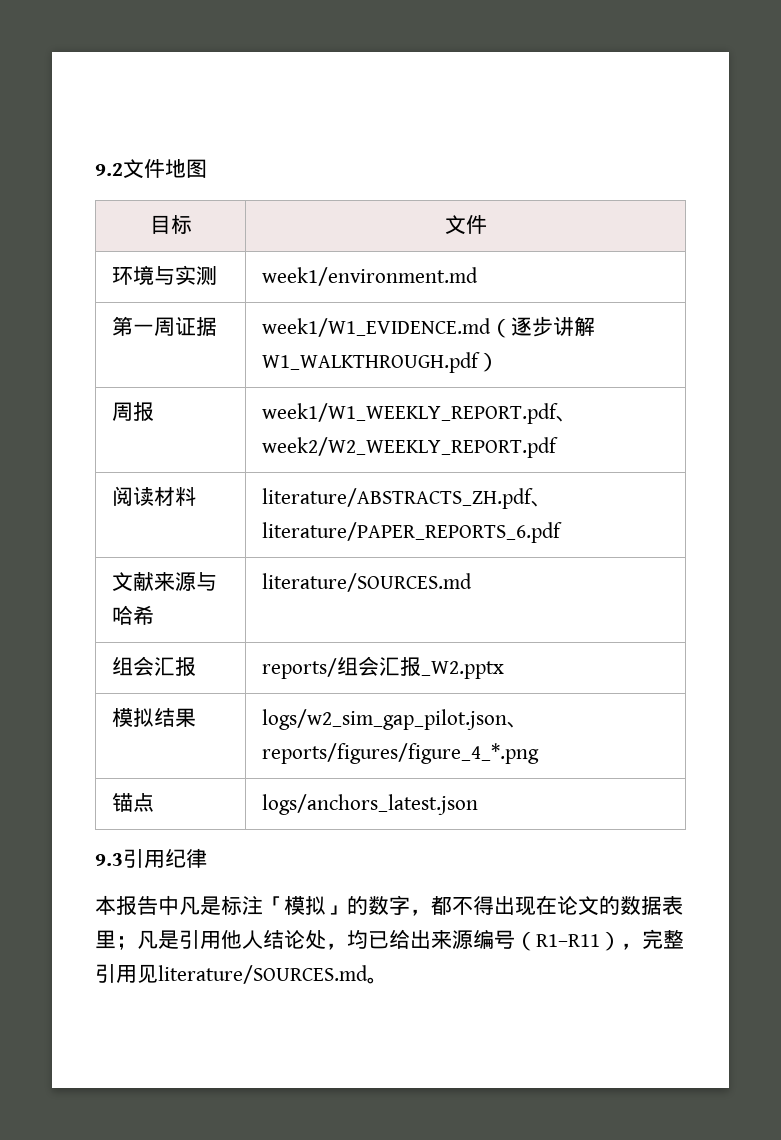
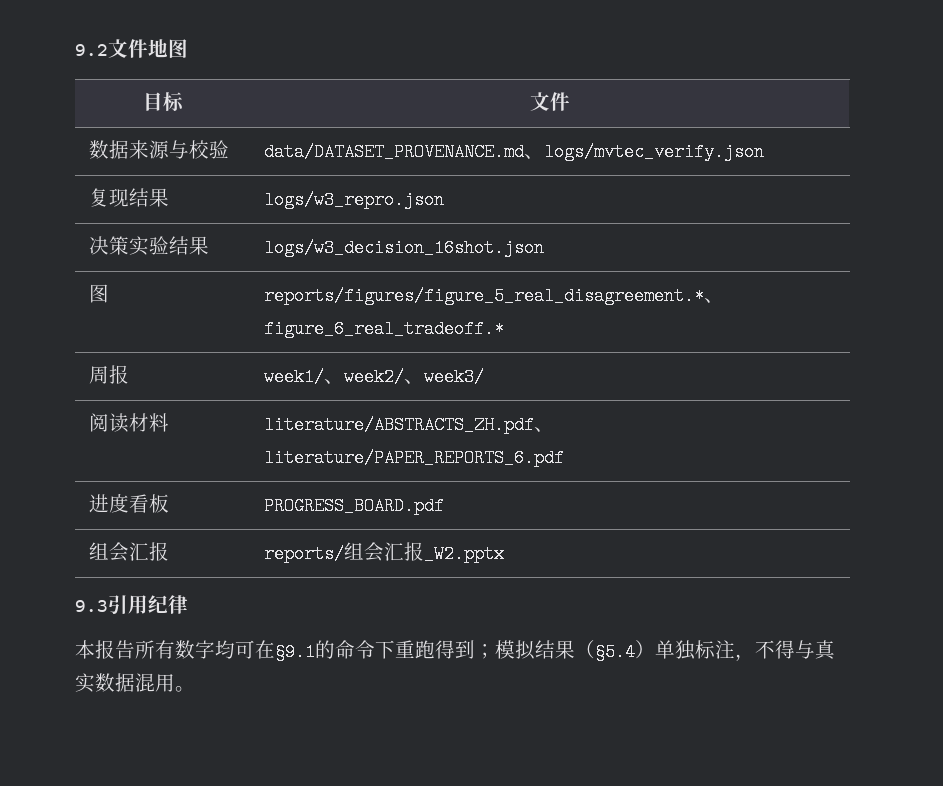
- 环境与实测 | week1/environment.md
- 第一周证据 | week1/W1_EVIDENCE.md（逐步讲解W1_WALKTHROUGH.pdf）
- 周报 | week1/W1_WEEKLY_REPORT.pdf、week2/W2_WEEKLY_REPORT.pdf
+ 数据来源与校验 | data/DATASET_PROVENANCE.md、logs/mvtec_verify.json
+ 复现结果 | logs/w3_repro.json
+ 决策实验结果 | logs/w3_decision_16shot.json
+ 图 | reports/figures/figure_5_real_disagreement.*、figure_6_real_tradeoff.*
+ 周报 | week1/、week2/、week3/
- 文献来源与哈希 | literature/SOURCES.md
+ 进度看板 | PROGRESS_BOARD.pdf
- 模拟结果 | logs/w2_sim_gap_pilot.json、reports/figures/figure_4_*.png
- 锚点 | logs/anchors_latest.json
- 本报告中凡是标注「模拟」的数字，都不得出现在论文的数据表里；凡是引用他人结论处，均已给出来源编号（R1–R11），完整引用见literature/SOURCES.md。
+ 本报告所有数字均可在§9.1的命令下重跑得到；模拟结果（§5.4）单独标注，不得与真实数据混用。

